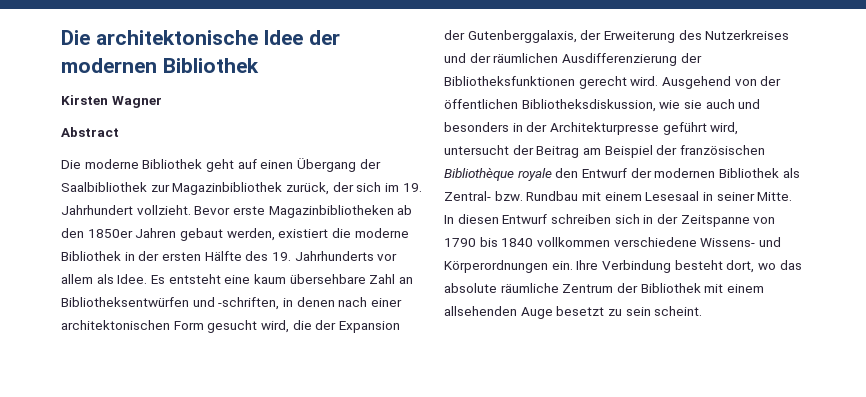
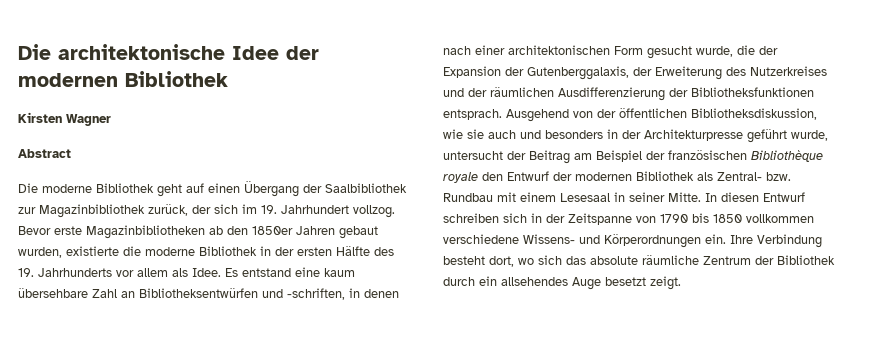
- Die moderne Bibliothek geht auf einen Übergang der Saalbibliothek zur Magazinbibliothek zurück, der sich im 19. Jahrhundert vollzieht.
+ Die moderne Bibliothek geht auf einen Übergang der Saalbibliothek zur Magazinbibliothek zurück, der sich im 19. Jahrhundert vollzog.
- Bevor erste Magazinbibliotheken ab den 1850er Jahren gebaut werden, existiert die moderne Bibliothek in der ersten Hälfte des 19. Jahrhunderts vor allem als Idee.
+ Bevor erste Magazinbibliotheken ab den 1850er Jahren gebaut wurden, existierte die moderne Bibliothek in der ersten Hälfte des 19. Jahrhunderts vor allem als Idee.
- Es entsteht eine kaum übersehbare Zahl an Bibliotheksentwürfen und -schriften, in denen nach einer architektonischen Form gesucht wird, die der Expansion der Gutenberggalaxis, der Erweiterung des Nutzerkreises und der räumlichen Ausdifferenzierung der Bibliotheksfunktionen gerecht wird.
+ Es entstand eine kaum übersehbare Zahl an Bibliotheksentwürfen und -schriften, in denen nach einer architektonischen Form gesucht wurde, die der Expansion der Gutenberggalaxis, der Erweiterung des Nutzerkreises und der räumlichen Ausdifferenzierung der Bibliotheksfunktionen entsprach.
- Ausgehend von der öffentlichen Bibliotheksdiskussion, wie sie auch und besonders in der Architekturpresse geführt wird, untersucht der Beitrag am Beispiel der französischen Bibliothèque royale den Entwurf der modernen Bibliothek als Zentral- bzw. Rundbau mit einem Lesesaal in seiner Mitte.
+ Ausgehend von der öffentlichen Bibliotheksdiskussion, wie sie auch und besonders in der Architekturpresse geführt wurde, untersucht der Beitrag am Beispiel der französischen Bibliothèque royale den Entwurf der modernen Bibliothek als Zentral- bzw. Rundbau mit einem Lesesaal in seiner Mitte.
- In diesen Entwurf schreiben sich in der Zeitspanne von 1790 bis 1840 vollkommen verschiedene Wissens- und Körperordnungen ein.
+ In diesen Entwurf schreiben sich in der Zeitspanne von 1790 bis 1850 vollkommen verschiedene Wissens- und Körperordnungen ein.
- Ihre Verbindung besteht dort, wo das absolute räumliche Zentrum der Bibliothek mit einem allsehenden Auge besetzt zu sein scheint.
+ Ihre Verbindung besteht dort, wo sich das absolute räumliche Zentrum der Bibliothek durch ein allsehendes Auge besetzt zeigt.

